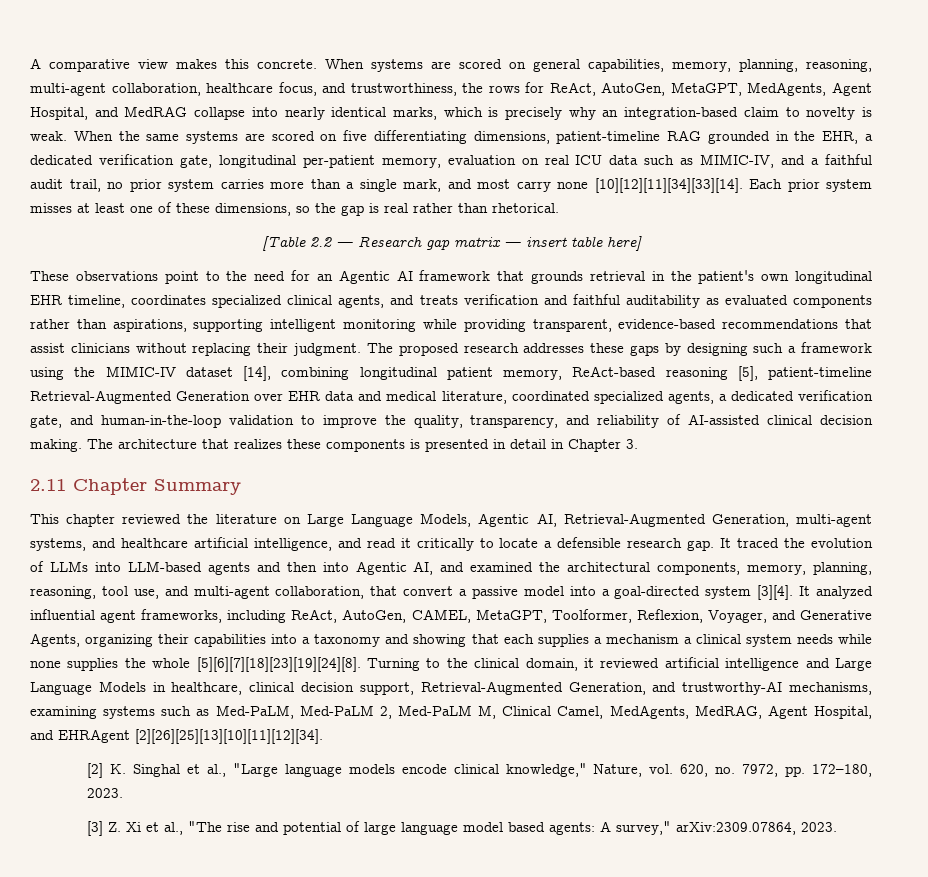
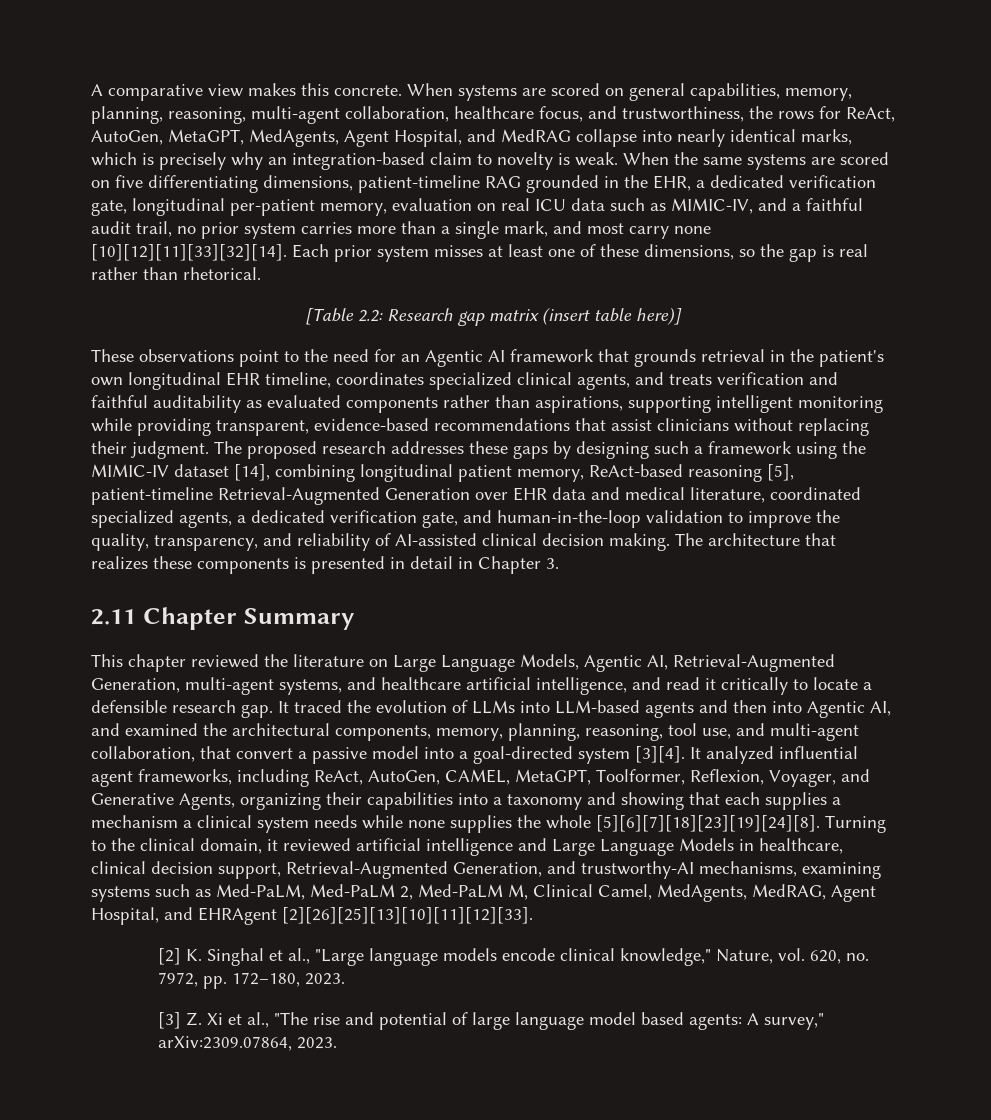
- When the same systems are scored on five differentiating dimensions, patient-timeline RAG grounded in the EHR, a dedicated verification gate, longitudinal per-patient memory, evaluation on real ICU data such as MIMIC-IV, and a faithful audit trail, no prior system carries more than a single mark, and most carry none [10][12][11][34][33][14].
+ When the same systems are scored on five differentiating dimensions, patient-timeline RAG grounded in the EHR, a dedicated verification gate, longitudinal per-patient memory, evaluation on real ICU data such as MIMIC-IV, and a faithful audit trail, no prior system carries more than a single mark, and most carry none [10][12][11][33][32][14].
- [Table 2.2 — Research gap matrix — insert table here]
+ [Table 2.2: Research gap matrix (insert table here)]
- Turning to the clinical domain, it reviewed artificial intelligence and Large Language Models in healthcare, clinical decision support, Retrieval-Augmented Generation, and trustworthy-AI mechanisms, examining systems such as Med-PaLM, Med-PaLM 2, Med-PaLM M, Clinical Camel, MedAgents, MedRAG, Agent Hospital, and EHRAgent [2][26][25][13][10][11][12][34].
+ Turning to the clinical domain, it reviewed artificial intelligence and Large Language Models in healthcare, clinical decision support, Retrieval-Augmented Generation, and trustworthy-AI mechanisms, examining systems such as Med-PaLM, Med-PaLM 2, Med-PaLM M, Clinical Camel, MedAgents, MedRAG, Agent Hospital, and EHRAgent [2][26][25][13][10][11][12][33].

